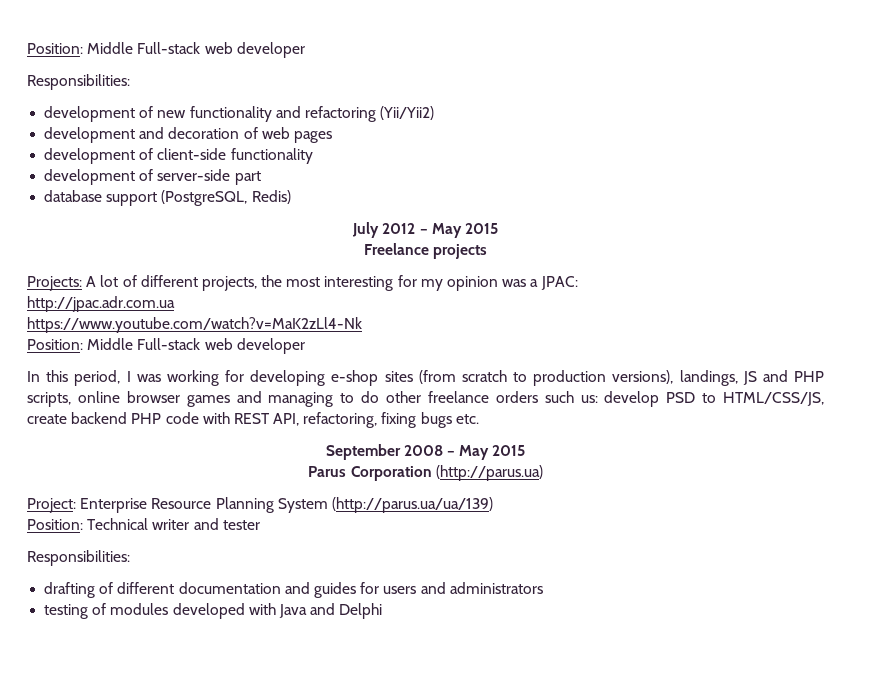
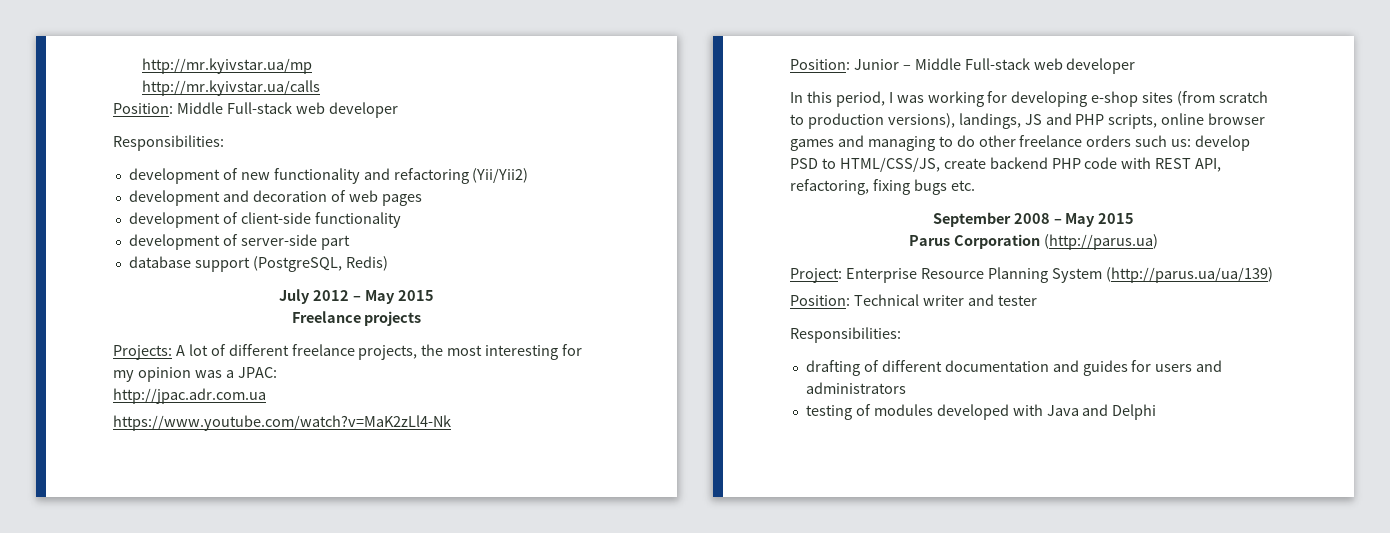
+ http://mr.kyivstar.ua/mp
+ http://mr.kyivstar.ua/calls
- Projects: A lot of different projects, the most interesting for my opinion was a JPAC:
+ Projects: A lot of different freelance projects, the most interesting for my opinion was a JPAC:
  https://www.youtube.com/watch?v=MaK2zLl4-Nk
- Position: Middle Full-stack web developer
+ Position: Junior – Middle Full-stack web developer

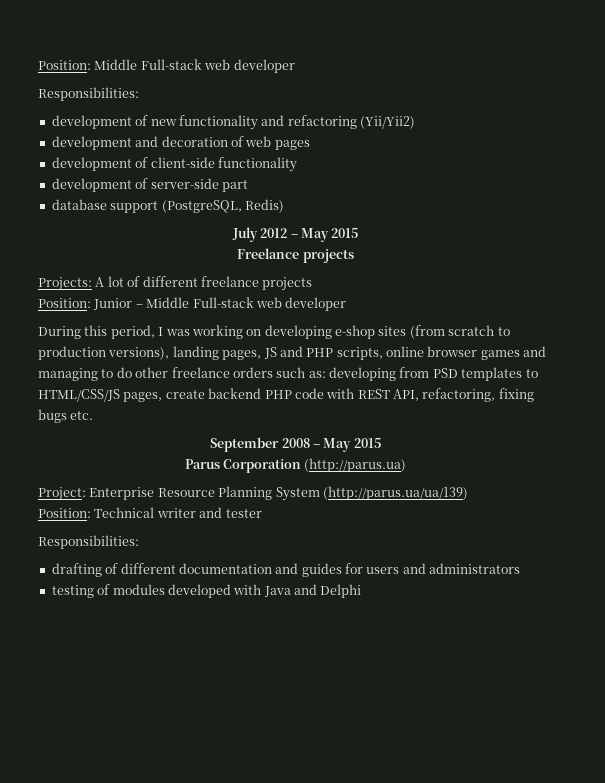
- http://mr.kyivstar.ua/mp
- http://mr.kyivstar.ua/calls
- Projects: A lot of different freelance projects, the most interesting for my opinion was a JPAC:
- http://jpac.adr.com.ua
- https://www.youtube.com/watch?v=MaK2zLl4-Nk
+ Projects: A lot of different freelance projects
- In this period, I was working for developing e-shop sites (from scratch to production versions), landings, JS and PHP scripts, online browser games and managing to do other freelance orders such us: develop PSD to HTML/CSS/JS, create backend PHP code with REST API, refactoring, fixing bugs etc.
+ During this period, I was working on developing e-shop sites (from scratch to production versions), landing pages, JS and PHP scripts, online browser games and managing to do other freelance orders such as: developing from PSD templates to HTML/CSS/JS pages, create backend PHP code with REST API, refactoring, fixing bugs etc.

